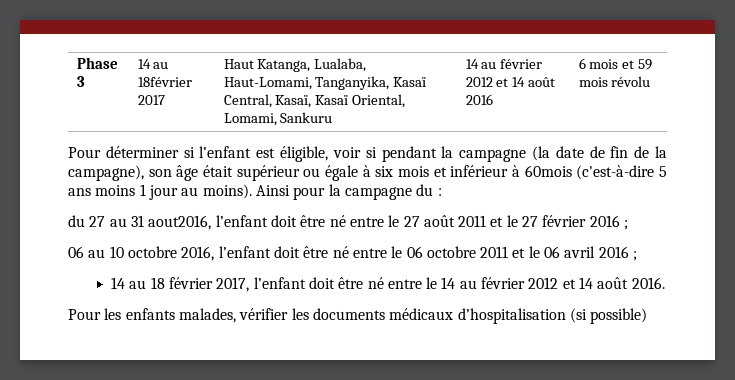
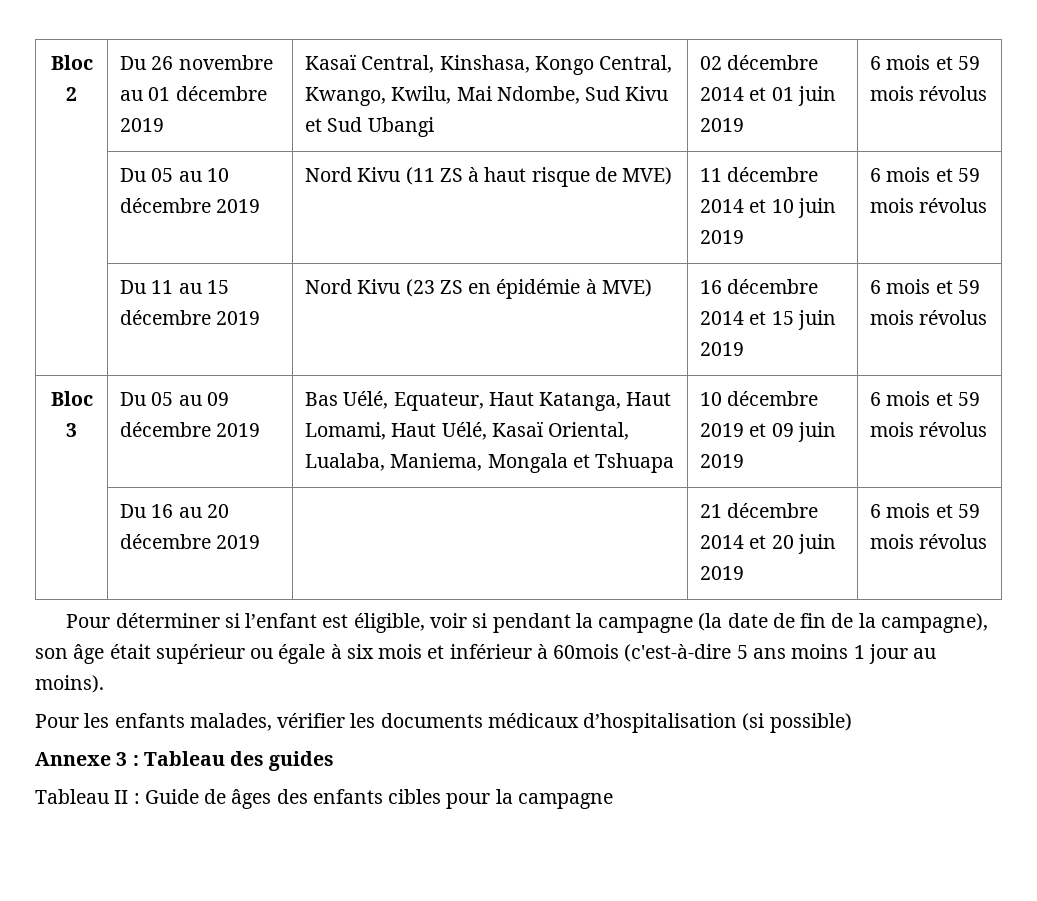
- Phase 3 | 14 au 18février 2017 | Haut Katanga, Lualaba, Haut-Lomami, Tanganyika, Kasaï Central, Kasaï, Kasaï Oriental, Lomami, Sankuru | 14 au février 2012 et 14 août 2016 | 6 mois et 59 mois révolu
+ Bloc 2 | Du 26 novembre au 01 décembre 2019 | Kasaï Central, Kinshasa, Kongo Central, Kwango, Kwilu, Mai Ndombe, Sud Kivu et Sud Ubangi | 02 décembre 2014 et 01 juin 2019 | 6 mois et 59 mois révolus
+ | Du 05 au 10 décembre 2019 | Nord Kivu (11 ZS à haut risque de MVE) | 11 décembre 2014 et 10 juin 2019 | 6 mois et 59 mois révolus
+ | Du 11 au 15 décembre 2019 | Nord Kivu (23 ZS en épidémie à MVE) | 16 décembre 2014 et 15 juin 2019 | 6 mois et 59 mois révolus
+ Bloc 3 | Du 05 au 09 décembre 2019 | Bas Uélé, Equateur, Haut Katanga, Haut Lomami, Haut Uélé, Kasaï Oriental, Lualaba, Maniema, Mongala et Tshuapa | 10 décembre 2019 et 09 juin 2019 | 6 mois et 59 mois révolus
+ | Du 16 au 20 décembre 2019 | | 21 décembre 2014 et 20 juin 2019 | 6 mois et 59 mois révolus
- Ainsi pour la campagne du :
- du 27 au 31 aout2016, l’enfant doit être né entre le 27 août 2011 et le 27 février 2016 ;
- 06 au 10 octobre 2016, l’enfant doit être né entre le 06 octobre 2011 et le 06 avril 2016 ;
- 14 au 18 février 2017, l’enfant doit être né entre le 14 au février 2012 et 14 août 2016.
+ Annexe 3 : Tableau des guides
+ Tableau II : Guide de âges des enfants cibles pour la campagne

